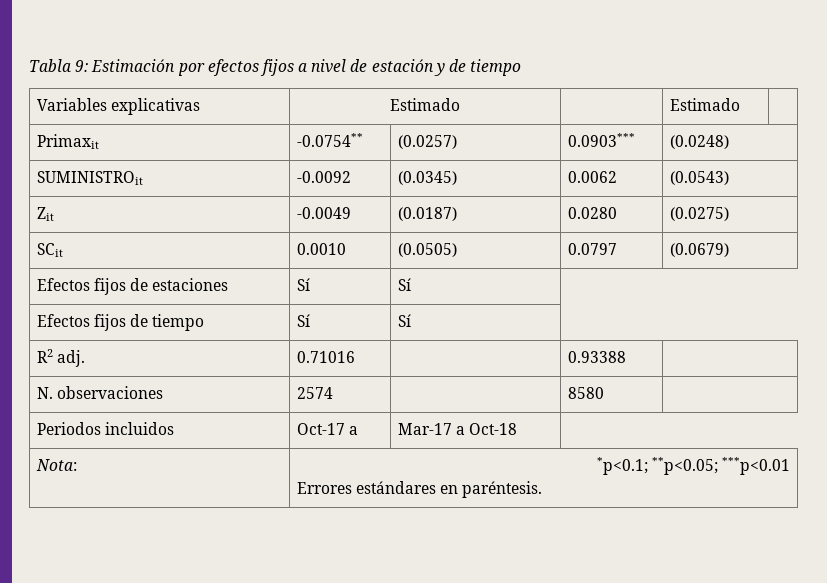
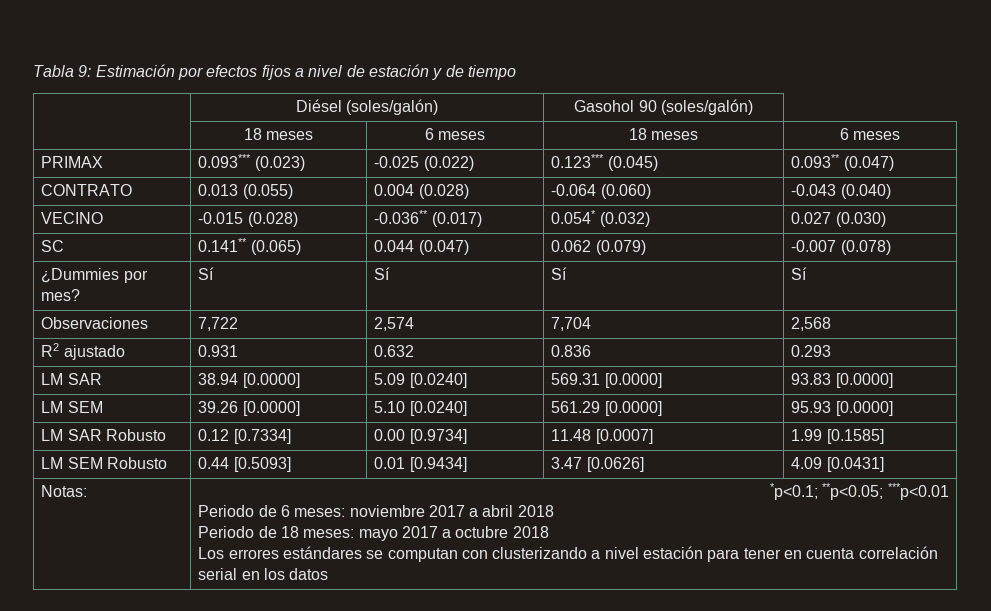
- Variables explicativas | Estimado | | Estimado |
- Primaxit | -0.0754** | (0.0257) | 0.0903*** | (0.0248)
- SUMINISTROit | -0.0092 | (0.0345) | 0.0062 | (0.0543)
- Zit | -0.0049 | (0.0187) | 0.0280 | (0.0275)
- SCit | 0.0010 | (0.0505) | 0.0797 | (0.0679)
- Efectos fijos de estaciones | Sí | Sí
- Efectos fijos de tiempo | Sí | Sí
- R2 adj. | 0.71016 | | 0.93388 |
- N. observaciones | 2574 | | 8580 |
- Periodos incluidos | Oct-17 a | Mar-17 a Oct-18
- Nota: | *p<0.1; **p<0.05; ***p<0.01
- Errores estándares en paréntesis.
+ | Diésel (soles/galón) | Gasohol 90 (soles/galón)
+ | 18 meses | 6 meses | 18 meses | 6 meses
+ PRIMAX | 0.093*** (0.023) | -0.025 (0.022) | 0.123*** (0.045) | 0.093** (0.047)
+ CONTRATO | 0.013 (0.055) | 0.004 (0.028) | -0.064 (0.060) | -0.043 (0.040)
+ VECINO | -0.015 (0.028) | -0.036** (0.017) | 0.054* (0.032) | 0.027 (0.030)
+ SC | 0.141** (0.065) | 0.044 (0.047) | 0.062 (0.079) | -0.007 (0.078)
+ ¿Dummies por mes? | Sí | Sí | Sí | Sí
+ Observaciones | 7,722 | 2,574 | 7,704 | 2,568
+ R2 ajustado | 0.931 | 0.632 | 0.836 | 0.293
+ LM SAR | 38.94 [0.0000] | 5.09 [0.0240] | 569.31 [0.0000] | 93.83 [0.0000]
+ LM SEM | 39.26 [0.0000] | 5.10 [0.0240] | 561.29 [0.0000] | 95.93 [0.0000]
+ LM SAR Robusto | 0.12 [0.7334] | 0.00 [0.9734] | 11.48 [0.0007] | 1.99 [0.1585]
+ LM SEM Robusto | 0.44 [0.5093] | 0.01 [0.9434] | 3.47 [0.0626] | 4.09 [0.0431]
+ Notas: | *p<0.1; **p<0.05; ***p<0.01
+ Periodo de 6 meses: noviembre 2017 a abril 2018
+ Periodo de 18 meses: mayo 2017 a octubre 2018
+ Los errores estándares se computan con clusterizando a nivel estación para tener en cuenta correlación serial en los datos

